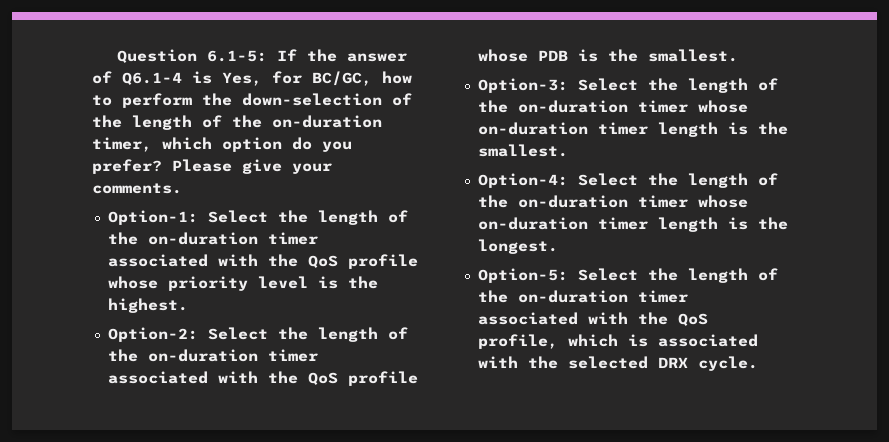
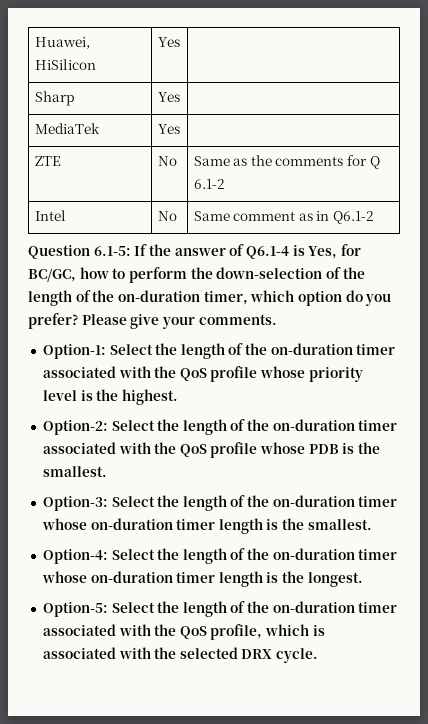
+ Huawei, HiSilicon | Yes |
+ Sharp | Yes |
+ MediaTek | Yes |
+ ZTE | No | Same as the comments for Q 6.1-2
+ Intel | No | Same comment as in Q6.1-2

